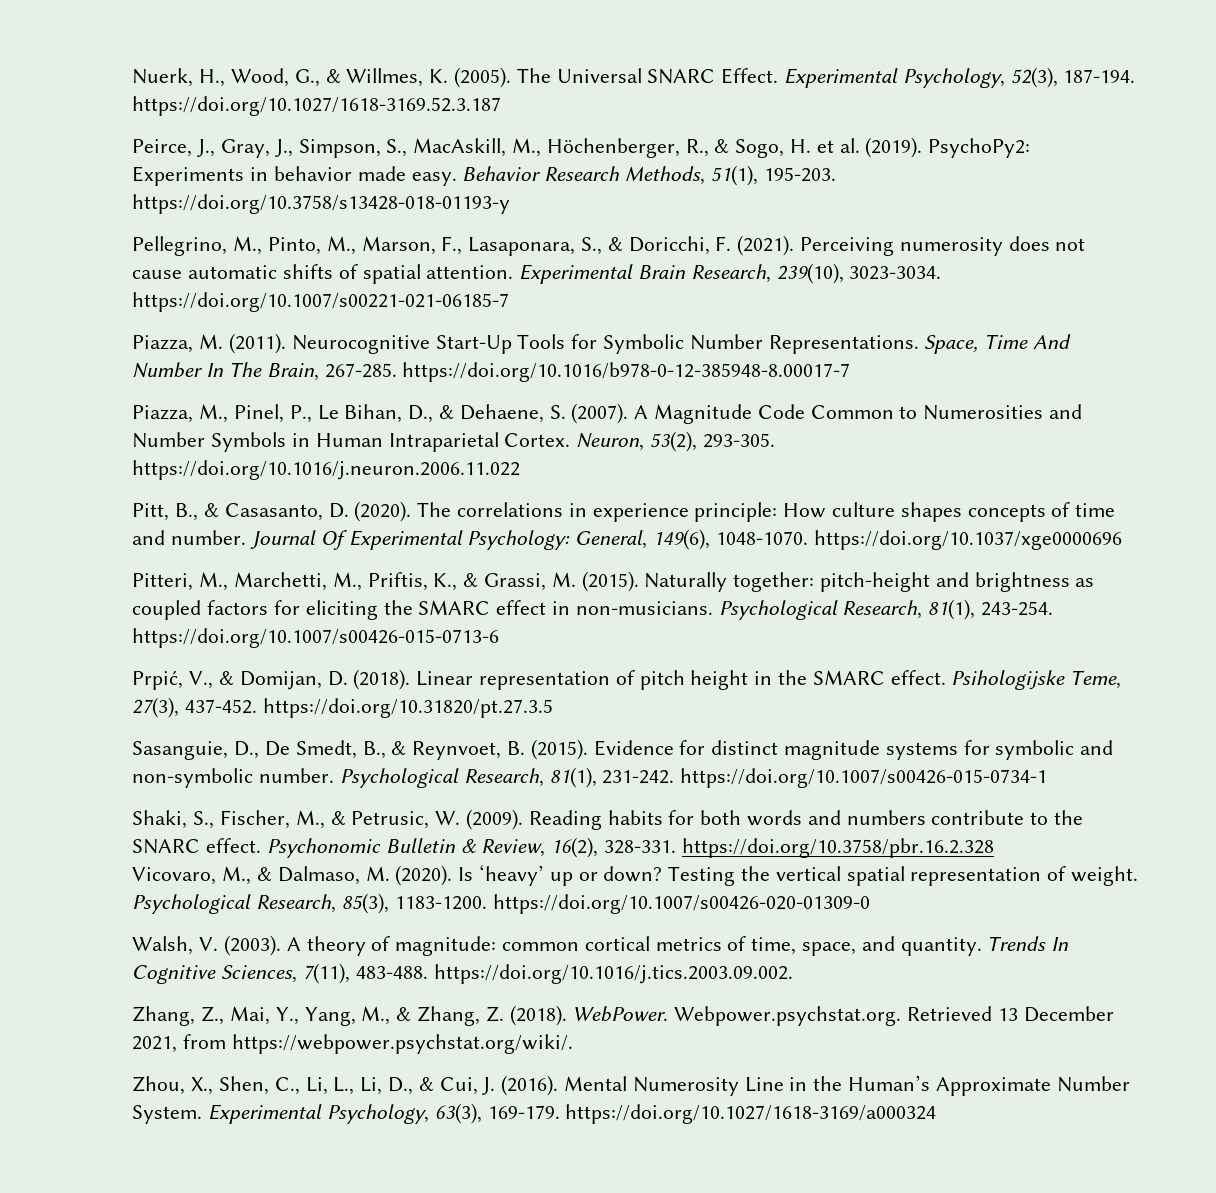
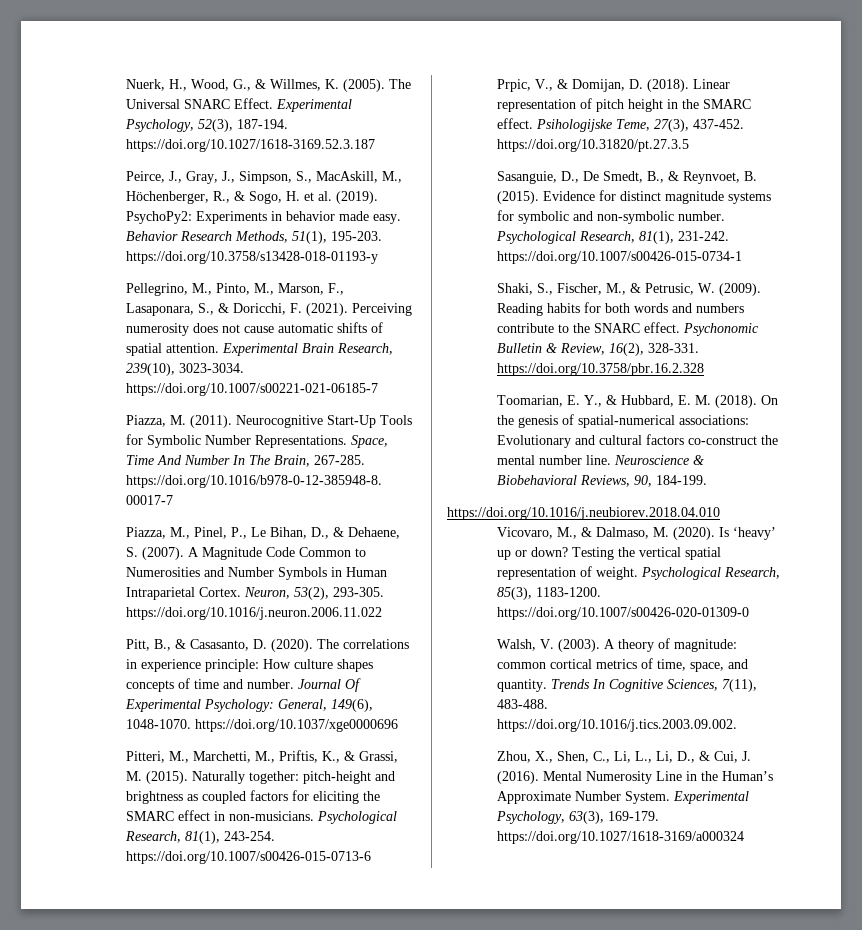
- Prpić, V., & Domijan, D. (2018).
+ Prpic, V., & Domijan, D. (2018).
+ Toomarian, E. Y., & Hubbard, E. M. (2018). On the genesis of spatial-numerical associations: Evolutionary and cultural factors co-construct the mental number line. Neuroscience & Biobehavioral Reviews, 90, 184-199.
+ https://doi.org/10.1016/j.neubiorev.2018.04.010
- Zhang, Z., Mai, Y., Yang, M., & Zhang, Z. (2018). WebPower. Webpower.psychstat.org. Retrieved 13 December 2021, from https://webpower.psychstat.org/wiki/.

